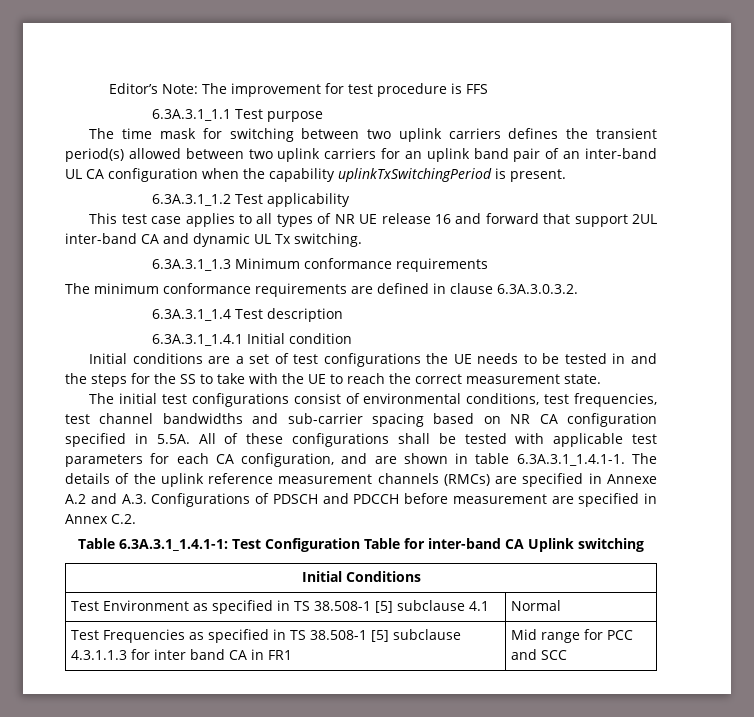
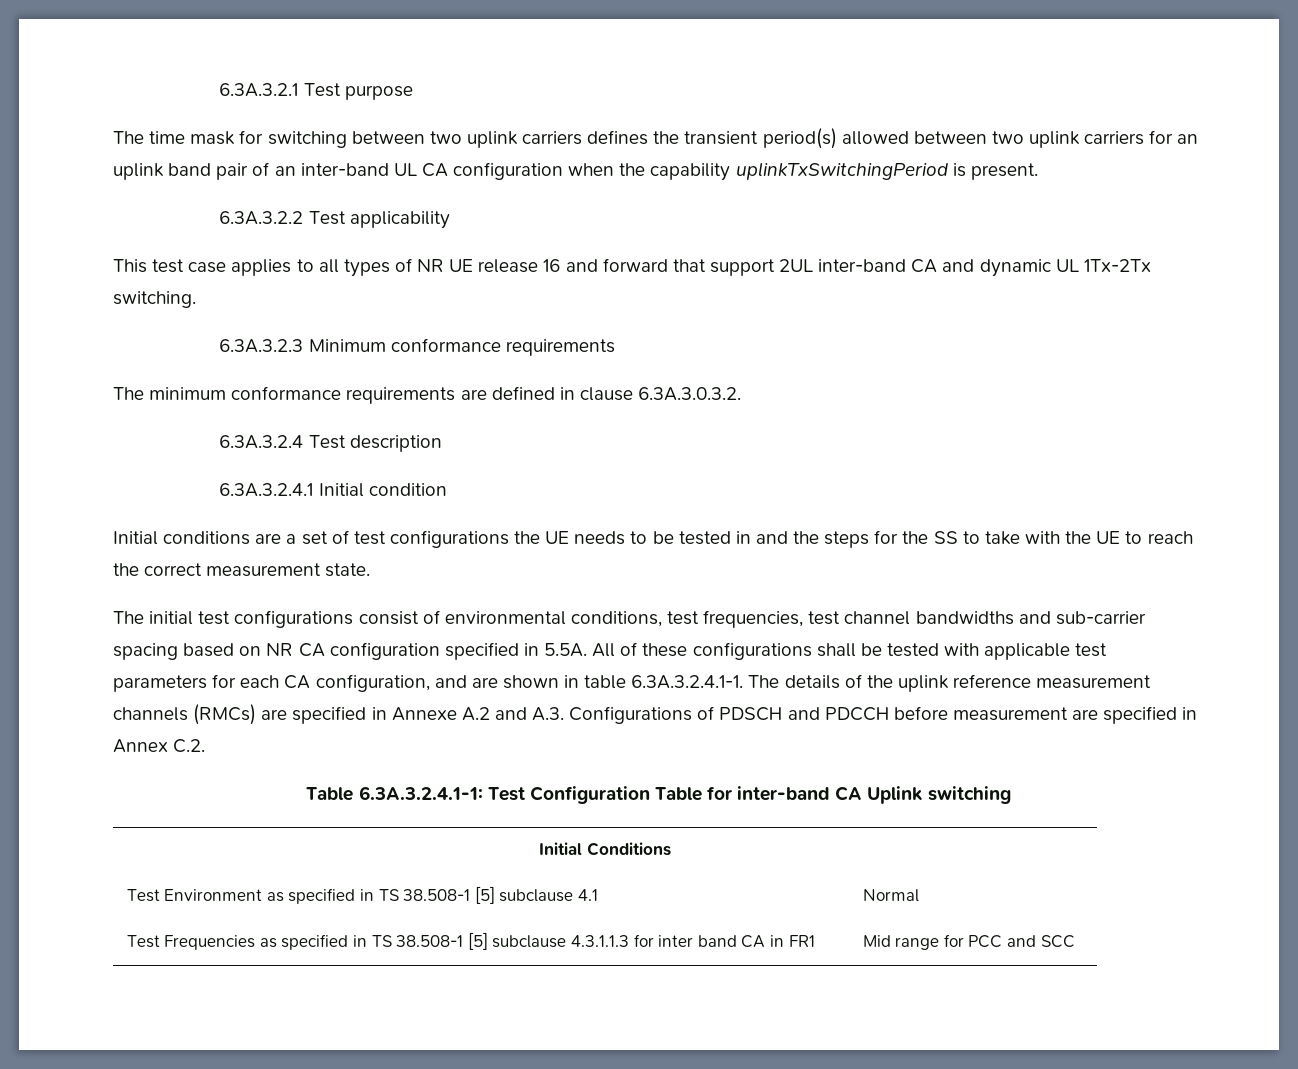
- Editor’s Note: The improvement for test procedure is FFS
- 6.3A.3.1_1.1 Test purpose
+ 6.3A.3.2.1 Test purpose
- 6.3A.3.1_1.2 Test applicability
+ 6.3A.3.2.2 Test applicability
- This test case applies to all types of NR UE release 16 and forward that support 2UL inter-band CA and dynamic UL Tx switching.
+ This test case applies to all types of NR UE release 16 and forward that support 2UL inter-band CA and dynamic UL 1Tx-2Tx switching.
- 6.3A.3.1_1.3 Minimum conformance requirements
+ 6.3A.3.2.3 Minimum conformance requirements
- 6.3A.3.1_1.4 Test description
+ 6.3A.3.2.4 Test description
- 6.3A.3.1_1.4.1 Initial condition
+ 6.3A.3.2.4.1 Initial condition
- The initial test configurations consist of environmental conditions, test frequencies, test channel bandwidths and sub-carrier spacing based on NR CA configuration specified in 5.5A. All of these configurations shall be tested with applicable test parameters for each CA configuration, and are shown in table 6.3A.3.1_1.4.1-1. The details of the uplink reference measurement channels (RMCs) are specified in Annexe A.2 and A.3. Configurations of PDSCH and PDCCH before measurement are specified in Annex C.2.
+ The initial test configurations consist of environmental conditions, test frequencies, test channel bandwidths and sub-carrier spacing based on NR CA configuration specified in 5.5A. All of these configurations shall be tested with applicable test parameters for each CA configuration, and are shown in table 6.3A.3.2.4.1-1. The details of the uplink reference measurement channels (RMCs) are specified in Annexe A.2 and A.3. Configurations of PDSCH and PDCCH before measurement are specified in Annex C.2.
- Table 6.3A.3.1_1.4.1-1: Test Configuration Table for inter-band CA Uplink switching
+ Table 6.3A.3.2.4.1-1: Test Configuration Table for inter-band CA Uplink switching

